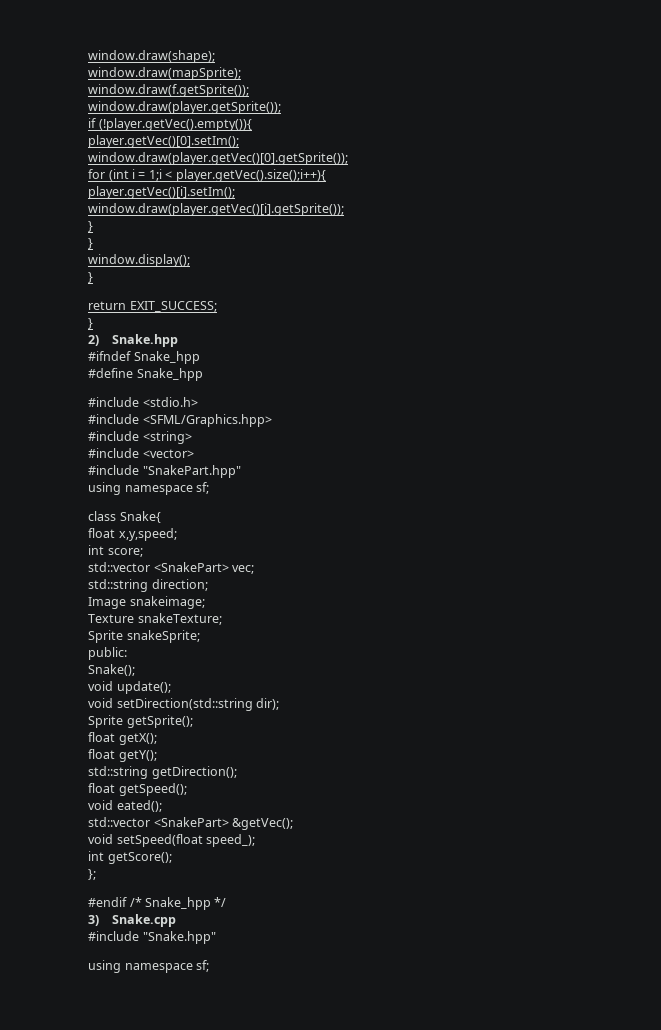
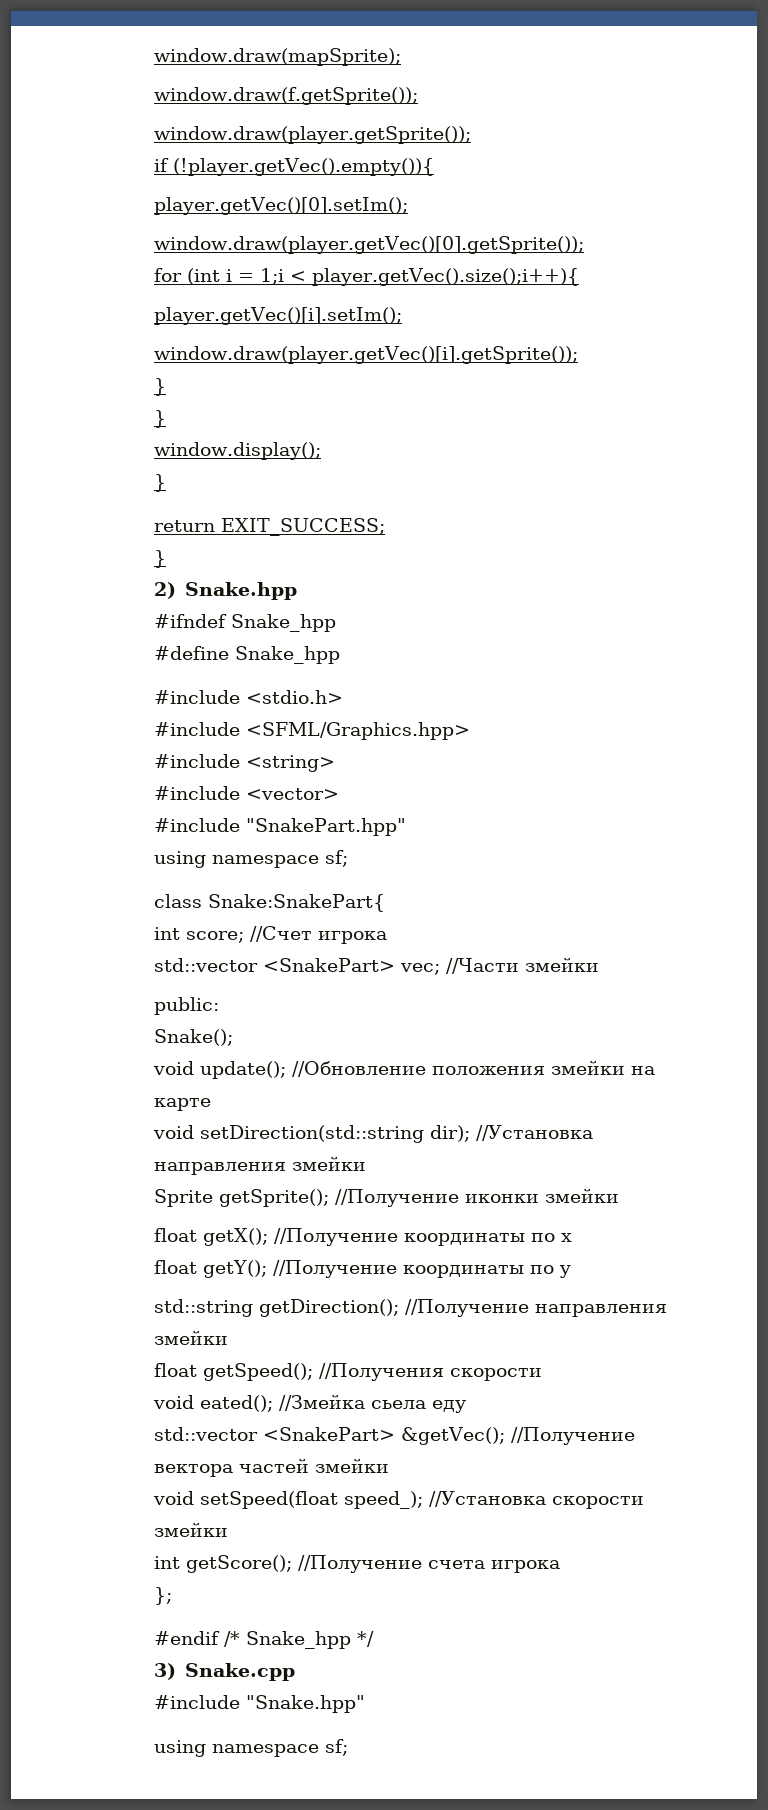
- window.draw(shape);
- class Snake{
- float x,y,speed;
+ class Snake:SnakePart{
- int score;
+ int score; //Счет игрока
- std::vector <SnakePart> vec;
- std::string direction;
- Image snakeimage;
- Texture snakeTexture;
- Sprite snakeSprite;
+ std::vector <SnakePart> vec; //Части змейки
- void update();
+ void update(); //Обновление положения змейки на карте
- void setDirection(std::string dir);
+ void setDirection(std::string dir); //Установка направления змейки
- Sprite getSprite();
+ Sprite getSprite(); //Получение иконки змейки
- float getX();
- float getY();
+ float getX(); //Получение координаты по x
+ float getY(); //Получение координаты по y
- std::string getDirection();
+ std::string getDirection(); //Получение направления змейки
- float getSpeed();
+ float getSpeed(); //Получения скорости
- void eated();
+ void eated(); //Змейка сьела еду
- std::vector <SnakePart> &getVec();
+ std::vector <SnakePart> &getVec(); //Получение вектора частей змейки
- void setSpeed(float speed_);
+ void setSpeed(float speed_); //Установка скорости змейки
- int getScore();
+ int getScore(); //Получение счета игрока

